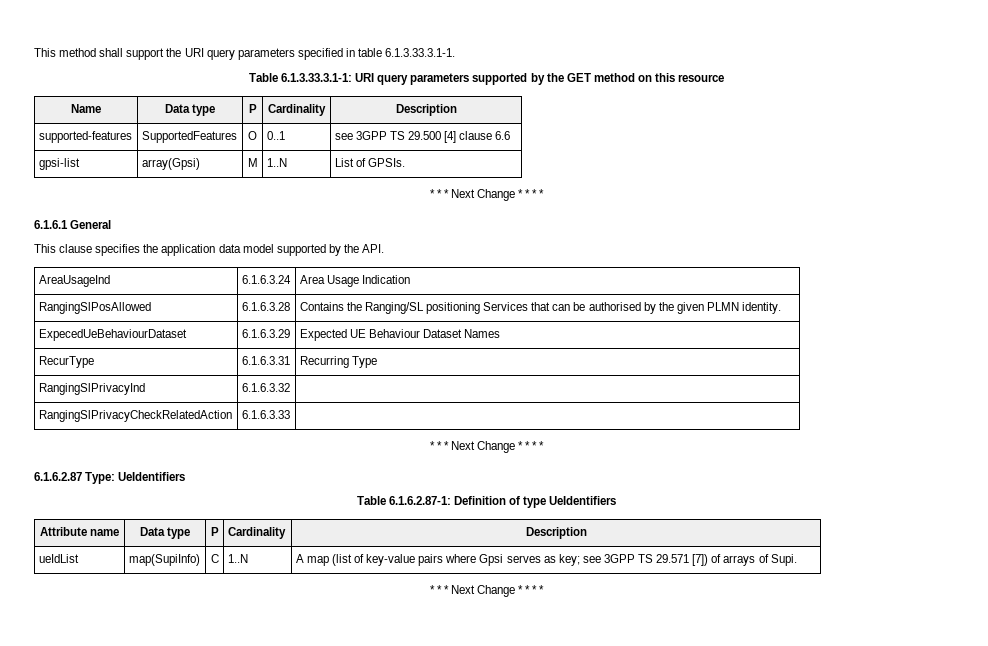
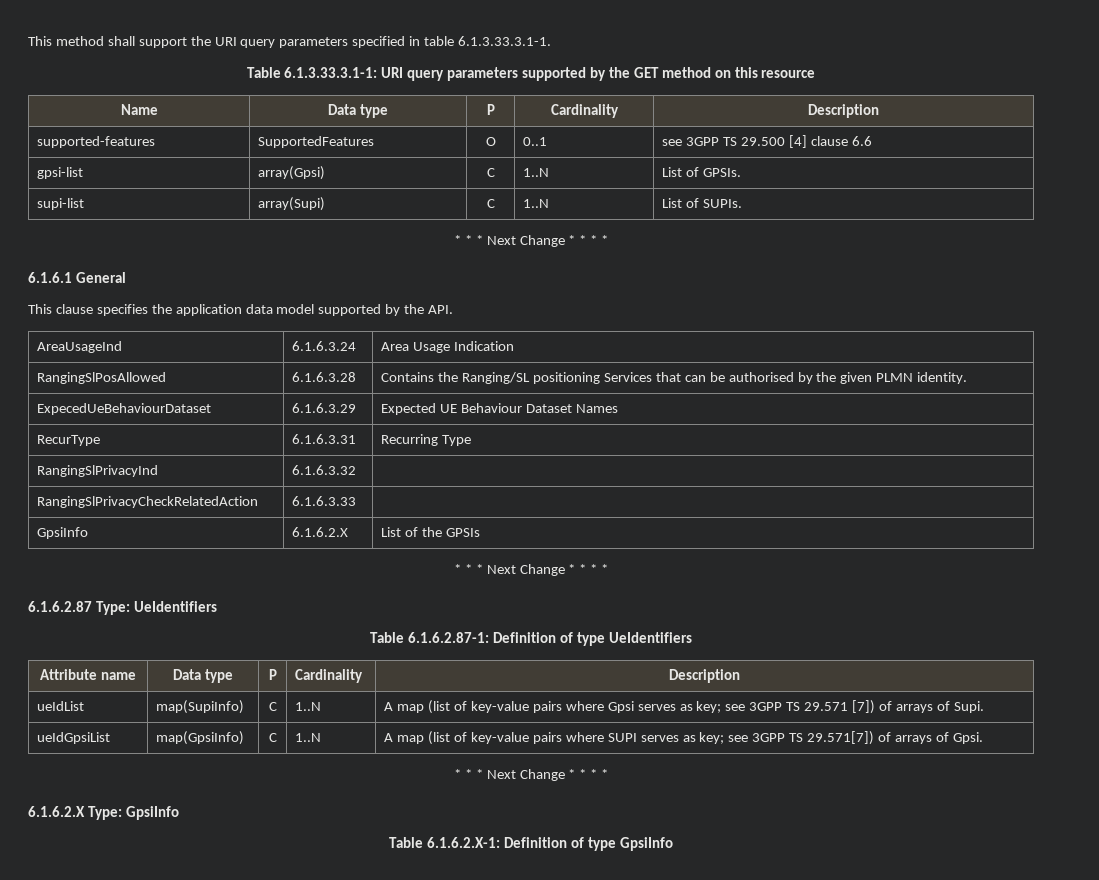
- gpsi-list | array(Gpsi) | M | 1..N | List of GPSIs.
+ gpsi-list | array(Gpsi) | C | 1..N | List of GPSIs.
+ supi-list | array(Supi) | C | 1..N | List of SUPIs.
+ GpsiInfo | 6.1.6.2.X | List of the GPSIs
  ueIdList | map(SupiInfo) | C | 1..N | A map (list of key-value pairs where Gpsi serves as key; see 3GPP TS 29.571 [7]) of arrays of Supi.
+ ueIdGpsiList | map(GpsiInfo) | C | 1..N | A map (list of key-value pairs where SUPI serves as key; see 3GPP TS 29.571[7]) of arrays of Gpsi.
  * * * Next Change * * * *
+ 6.1.6.2.X Type: GpsiInfo
+ Table 6.1.6.2.X-1: Definition of type GpsiInfo

